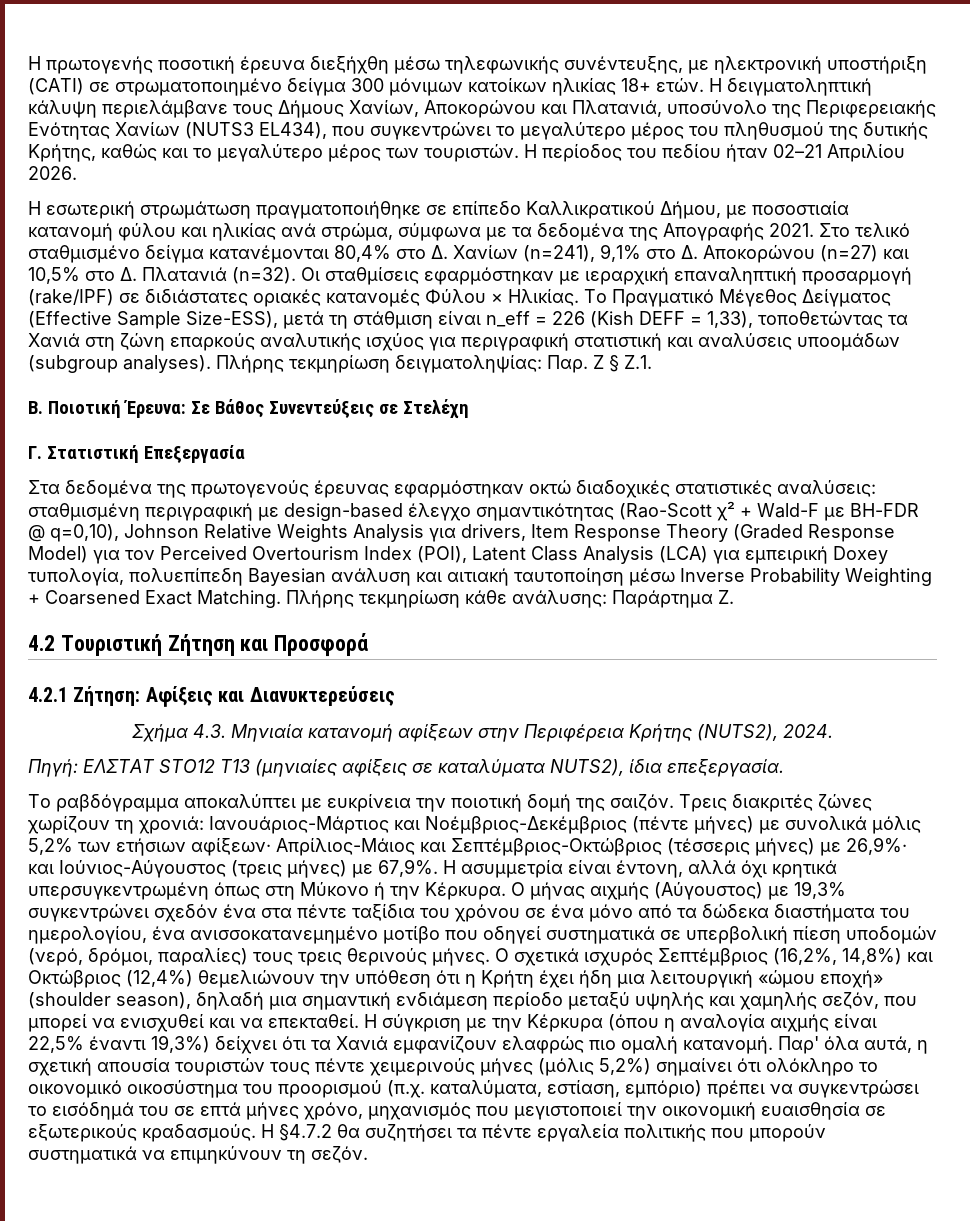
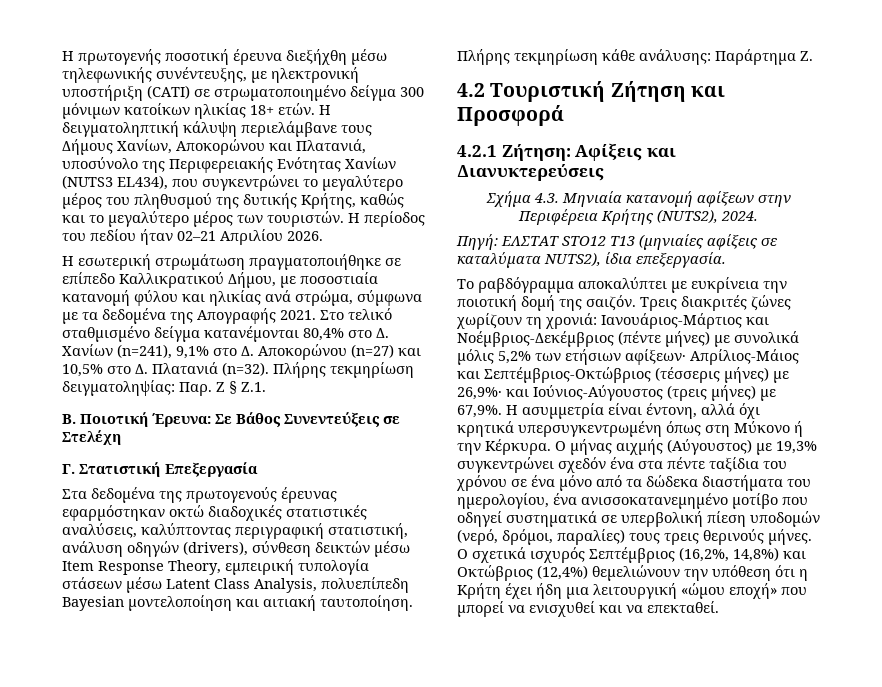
- Οι σταθμίσεις εφαρμόστηκαν με ιεραρχική επαναληπτική προσαρμογή (rake/IPF) σε διδιάστατες οριακές κατανομές Φύλου × Ηλικίας. Το Πραγματικό Μέγεθος Δείγματος (Effective Sample Size-ESS), μετά τη στάθμιση είναι n_eff = 226 (Kish DEFF = 1,33), τοποθετώντας τα Χανιά στη ζώνη επαρκούς αναλυτικής ισχύος για περιγραφική στατιστική και αναλύσεις υποομάδων (subgroup analyses).
- Στα δεδομένα της πρωτογενούς έρευνας εφαρμόστηκαν οκτώ διαδοχικές στατιστικές αναλύσεις: σταθμισμένη περιγραφική με design-based έλεγχο σημαντικότητας (Rao-Scott χ² + Wald-F με BH-FDR @ q=0,10), Johnson Relative Weights Analysis για drivers, Item Response Theory (Graded Response Model) για τον Perceived Overtourism Index (POI), Latent Class Analysis (LCA) για εμπειρική Doxey τυπολογία, πολυεπίπεδη Bayesian ανάλυση και αιτιακή ταυτοποίηση μέσω Inverse Probability Weighting + Coarsened Exact Matching.
+ Στα δεδομένα της πρωτογενούς έρευνας εφαρμόστηκαν οκτώ διαδοχικές στατιστικές αναλύσεις, καλύπτοντας περιγραφική στατιστική, ανάλυση οδηγών (drivers), σύνθεση δεικτών μέσω Item Response Theory, εμπειρική τυπολογία στάσεων μέσω Latent Class Analysis, πολυεπίπεδη Bayesian μοντελοποίηση και αιτιακή ταυτοποίηση.
- Ο σχετικά ισχυρός Σεπτέμβριος (16,2%, 14,8%) και Οκτώβριος (12,4%) θεμελιώνουν την υπόθεση ότι η Κρήτη έχει ήδη μια λειτουργική «ώμου εποχή» (shoulder season), δηλαδή μια σημαντική ενδιάμεση περίοδο μεταξύ υψηλής και χαμηλής σεζόν, που μπορεί να ενισχυθεί και να επεκταθεί. Η σύγκριση με την Κέρκυρα (όπου η αναλογία αιχμής είναι 22,5% έναντι 19,3%) δείχνει ότι τα Χανιά εμφανίζουν ελαφρώς πιο ομαλή κατανομή. Παρ' όλα αυτά, η σχετική απουσία τουριστών τους πέντε χειμερινούς μήνες (μόλις 5,2%) σημαίνει ότι ολόκληρο το οικονομικό οικοσύστημα του προορισμού (π.χ. καταλύματα, εστίαση, εμπόριο) πρέπει να συγκεντρώσει το εισόδημά του σε επτά μήνες χρόνο, μηχανισμός που μεγιστοποιεί την οικονομική ευαισθησία σε εξωτερικούς κραδασμούς. Η §4.7.2 θα συζητήσει τα πέντε εργαλεία πολιτικής που μπορούν συστηματικά να επιμηκύνουν τη σεζόν.
+ Ο σχετικά ισχυρός Σεπτέμβριος (16,2%, 14,8%) και Οκτώβριος (12,4%) θεμελιώνουν την υπόθεση ότι η Κρήτη έχει ήδη μια λειτουργική «ώμου εποχή» που μπορεί να ενισχυθεί και να επεκταθεί.

